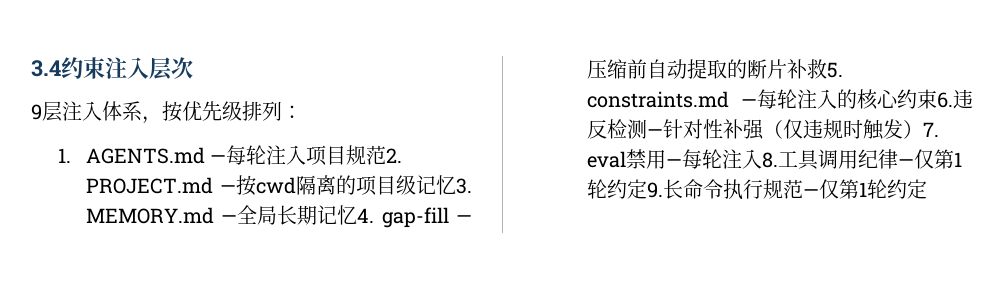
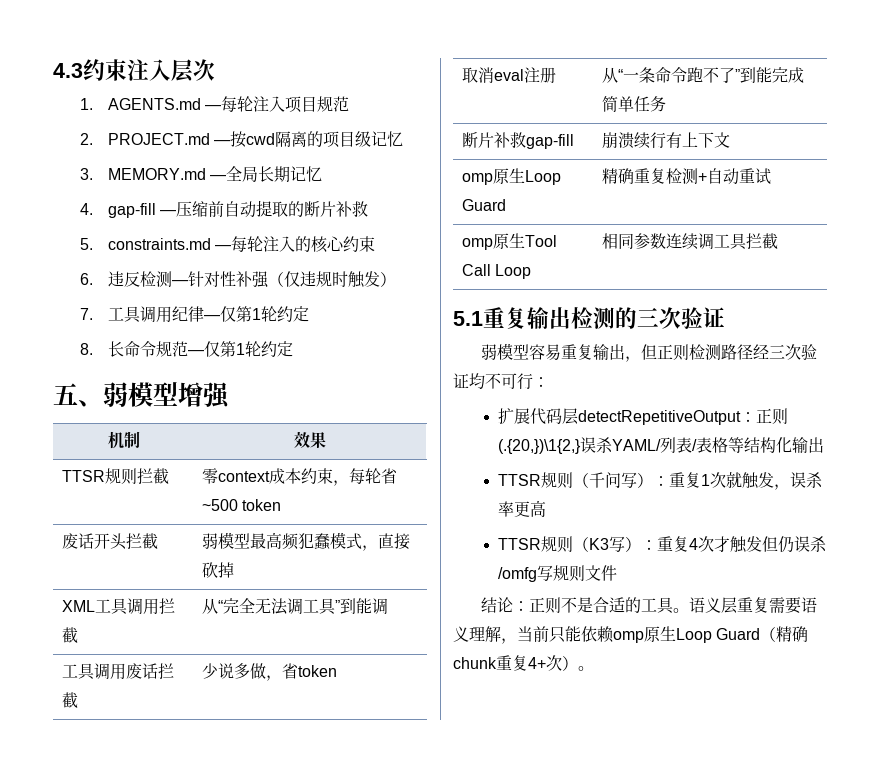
- 3.4约束注入层次
+ 4.3约束注入层次
- 9层注入体系，按优先级排列：
- 1. AGENTS.md —每轮注入项目规范2. PROJECT.md —按cwd隔离的项目级记忆3. MEMORY.md —全局长期记忆4. gap-fill —压缩前自动提取的断片补救5. constraints.md —每轮注入的核心约束6.违反检测—针对性补强（仅违规时触发）7. eval禁用—每轮注入8.工具调用纪律—仅第1轮约定9.长命令执行规范—仅第1轮约定
+ 1. AGENTS.md —每轮注入项目规范
+ 2. PROJECT.md —按cwd隔离的项目级记忆
+ 3. MEMORY.md —全局长期记忆
+ 4. gap-fill —压缩前自动提取的断片补救
+ 5. constraints.md —每轮注入的核心约束
+ 6.违反检测—针对性补强（仅违规时触发）
+ 7.工具调用纪律—仅第1轮约定
+ 8.长命令规范—仅第1轮约定
+ 五、弱模型增强
+ 机制 | 效果
+ TTSR规则拦截 | 零context成本约束，每轮省~500 token
+ 废话开头拦截 | 弱模型最高频犯蠢模式，直接砍掉
+ XML工具调用拦截 | 从“完全无法调工具”到能调
+ 工具调用废话拦截 | 少说多做，省token
+ 取消eval注册 | 从“一条命令跑不了”到能完成简单任务
+ 断片补救gap-fill | 崩溃续行有上下文
+ omp原生Loop Guard | 精确重复检测+自动重试
+ omp原生Tool Call Loop | 相同参数连续调工具拦截
+ 5.1重复输出检测的三次验证
+ 弱模型容易重复输出，但正则检测路径经三次验证均不可行：
+ 扩展代码层detectRepetitiveOutput：正则(.{20,})\1{2,}误杀YAML/列表/表格等结构化输出
+ TTSR规则（千问写）：重复1次就触发，误杀率更高
+ TTSR规则（K3写）：重复4次才触发但仍误杀/omfg写规则文件
+ 结论：正则不是合适的工具。语义层重复需要语义理解，当前只能依赖omp原生Loop Guard（精确chunk重复4+次）。

